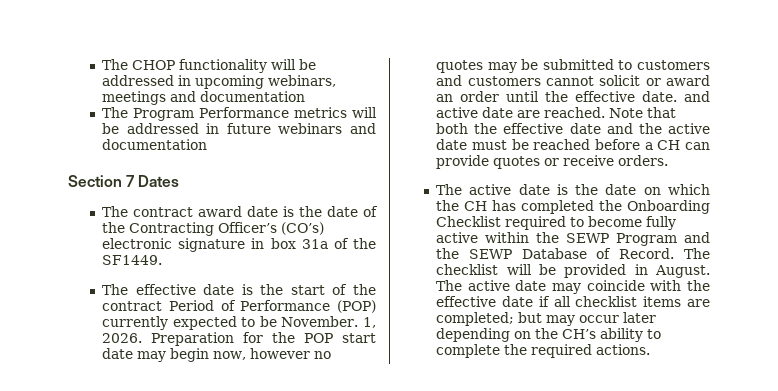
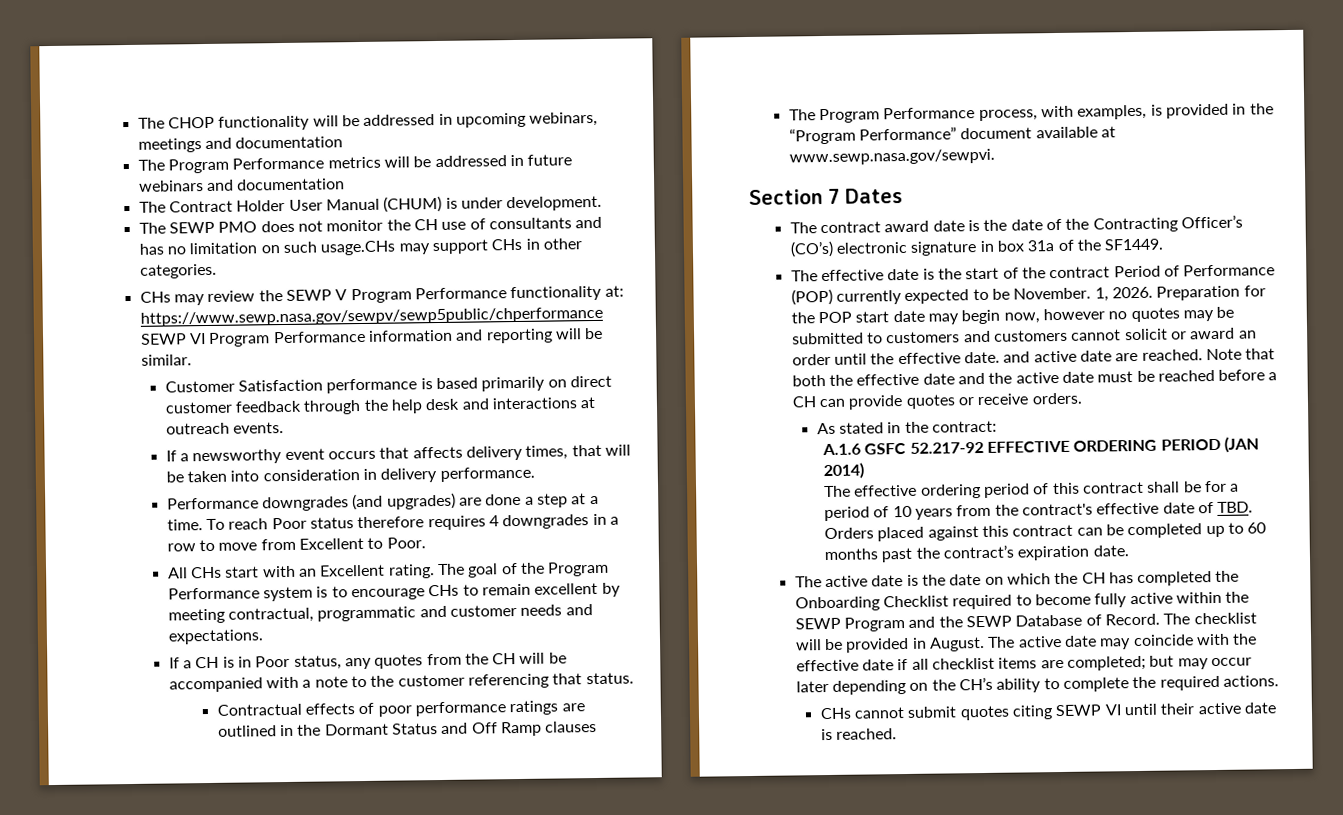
+ The Contract Holder User Manual (CHUM) is under development.
+ The SEWP PMO does not monitor the CH use of consultants and has no limitation on such usage.CHs may support CHs in other categories.
+ CHs may review the SEWP V Program Performance functionality at: https://www.sewp.nasa.gov/sewpv/sewp5public/chperformance SEWP VI Program Performance information and reporting will be similar.
+ Customer Satisfaction performance is based primarily on direct customer feedback through the help desk and interactions at outreach events.
+ If a newsworthy event occurs that affects delivery times, that will be taken into consideration in delivery performance.
+ Performance downgrades (and upgrades) are done a step at a time. To reach Poor status therefore requires 4 downgrades in a row to move from Excellent to Poor.
+ All CHs start with an Excellent rating. The goal of the Program Performance system is to encourage CHs to remain excellent by meeting contractual, programmatic and customer needs and expectations.
+ If a CH is in Poor status, any quotes from the CH will be accompanied with a note to the customer referencing that status.
+ Contractual effects of poor performance ratings are outlined in the Dormant Status and Off Ramp clauses
+ The Program Performance process, with examples, is provided in the “Program Performance” document available at www.sewp.nasa.gov/sewpvi.
+ As stated in the contract:
+ A.1.6 GSFC 52.217-92 EFFECTIVE ORDERING PERIOD (JAN 2014)
+ The effective ordering period of this contract shall be for a period of 10 years from the contract's effective date of TBD. Orders placed against this contract can be completed up to 60 months past the contract’s expiration date.
+ CHs cannot submit quotes citing SEWP VI until their active date is reached.

